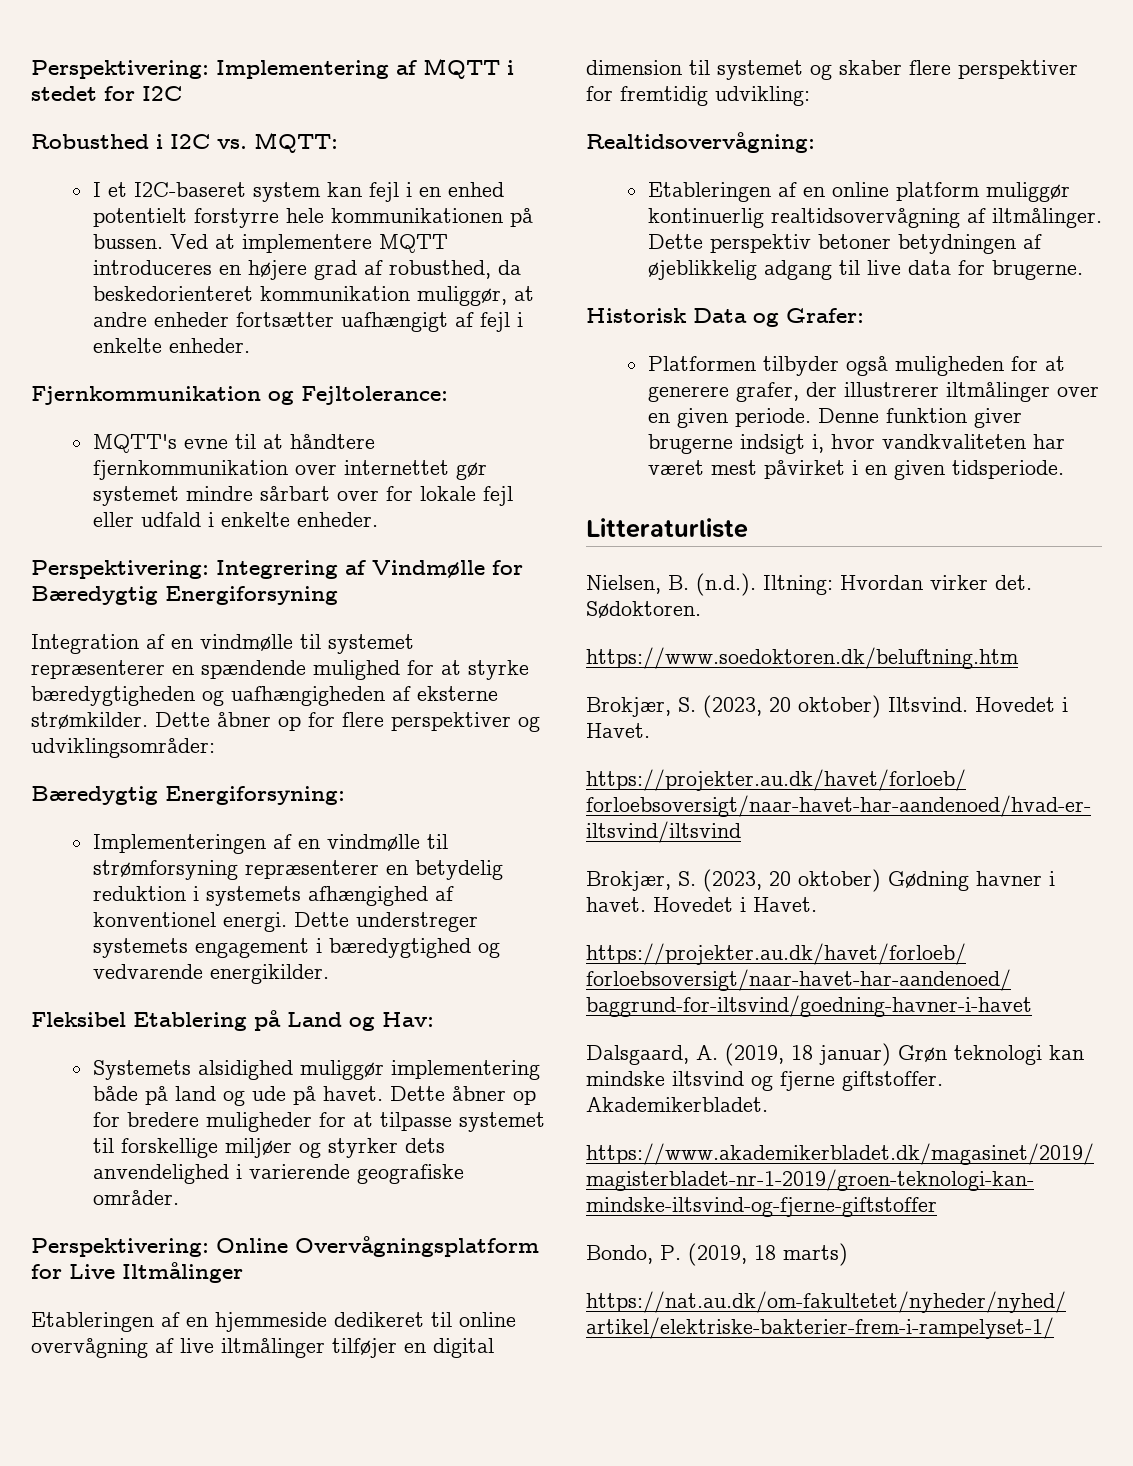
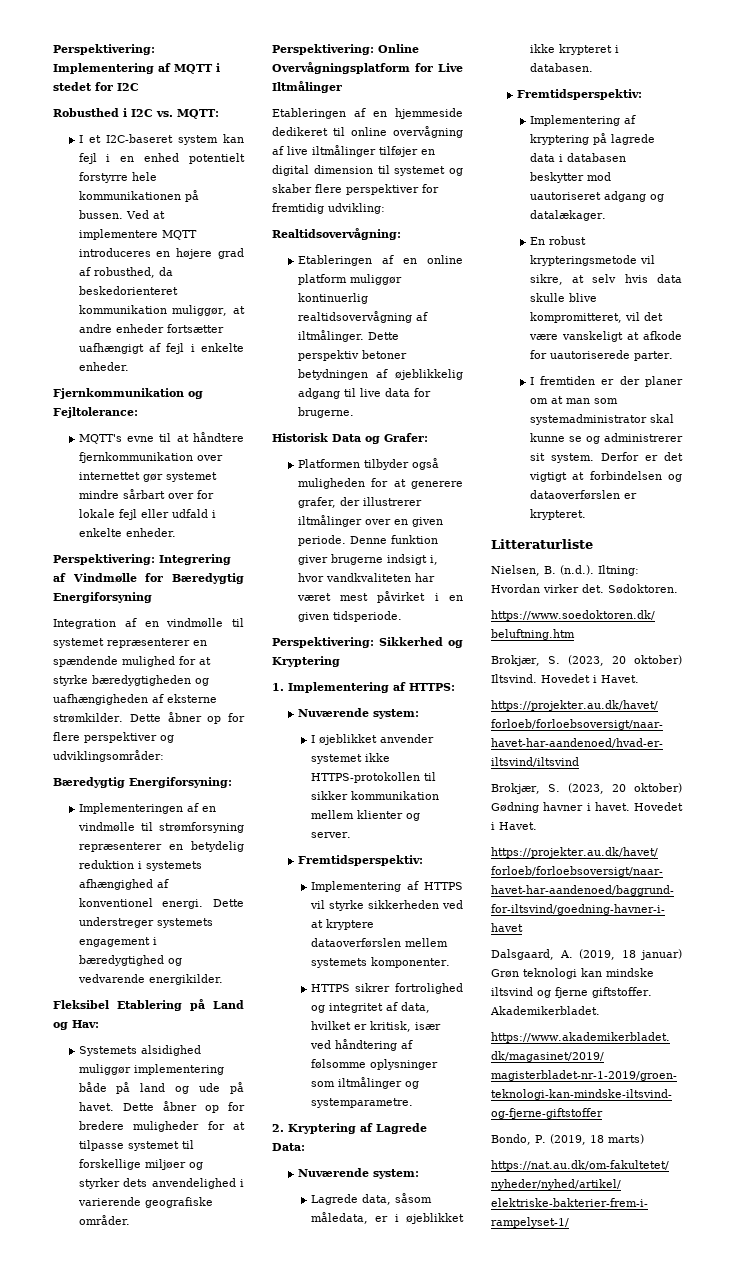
+ Perspektivering: Sikkerhed og Kryptering
+ 1. Implementering af HTTPS:
+ Nuværende system:
+ I øjeblikket anvender systemet ikke HTTPS-protokollen til sikker kommunikation mellem klienter og server.
+ Fremtidsperspektiv:
+ Implementering af HTTPS vil styrke sikkerheden ved at kryptere dataoverførslen mellem systemets komponenter.
+ HTTPS sikrer fortrolighed og integritet af data, hvilket er kritisk, især ved håndtering af følsomme oplysninger som iltmålinger og systemparametre.
+ 2. Kryptering af Lagrede Data:
+ Nuværende system:
+ Lagrede data, såsom måledata, er i øjeblikket ikke krypteret i databasen.
+ Fremtidsperspektiv:
+ Implementering af kryptering på lagrede data i databasen beskytter mod uautoriseret adgang og datalækager.
+ En robust krypteringsmetode vil sikre, at selv hvis data skulle blive kompromitteret, vil det være vanskeligt at afkode for uautoriserede parter.
+ I fremtiden er der planer om at man som systemadministrator skal kunne se og administrerer sit system. Derfor er det vigtigt at forbindelsen og dataoverførslen er krypteret.

